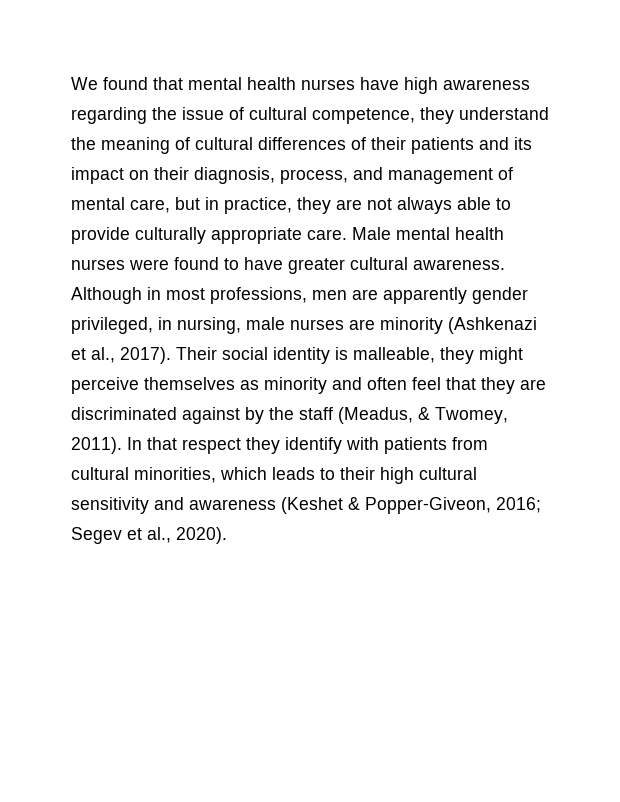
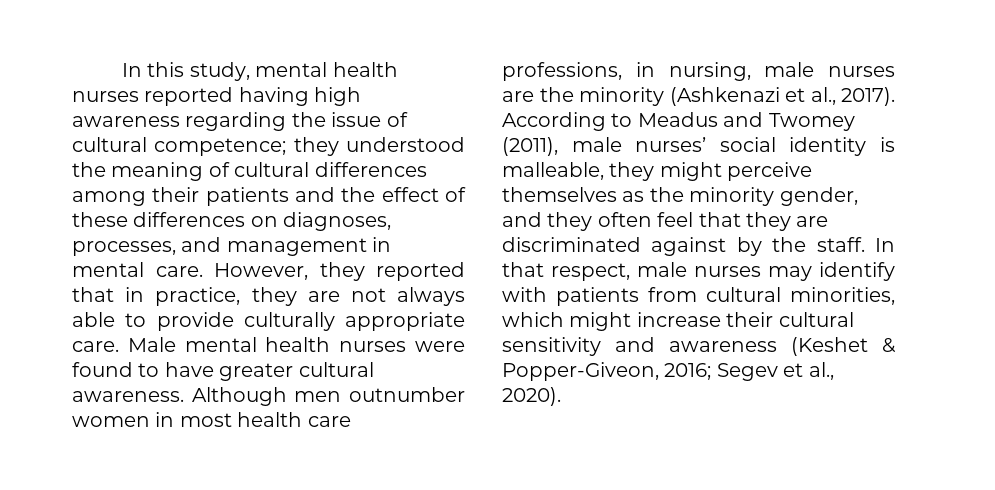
- We found that mental health nurses have high awareness regarding the issue of cultural competence, they understand the meaning of cultural differences of their patients and its impact on their diagnosis, process, and management of mental care, but in practice, they are not always able to provide culturally appropriate care.
+ In this study, mental health nurses reported having high awareness regarding the issue of cultural competence; they understood the meaning of cultural differences among their patients and the effect of these differences on diagnoses, processes, and management in mental care. However, they reported that in practice, they are not always able to provide culturally appropriate care.
- Although in most professions, men are apparently gender privileged, in nursing, male nurses are minority (Ashkenazi et al., 2017).
+ Although men outnumber women in most health care professions, in nursing, male nurses are the minority (Ashkenazi et al., 2017).
- Their social identity is malleable, they might perceive themselves as minority and often feel that they are discriminated against by the staff (Meadus, & Twomey, 2011). In that respect they identify with patients from cultural minorities, which leads to their high cultural sensitivity and awareness (Keshet & Popper-Giveon, 2016; Segev et al., 2020).
+ According to Meadus and Twomey (2011), male nurses’ social identity is malleable, they might perceive themselves as the minority gender, and they often feel that they are discriminated against by the staff. In that respect, male nurses may identify with patients from cultural minorities, which might increase their cultural sensitivity and awareness (Keshet & Popper-Giveon, 2016; Segev et al., 2020).

